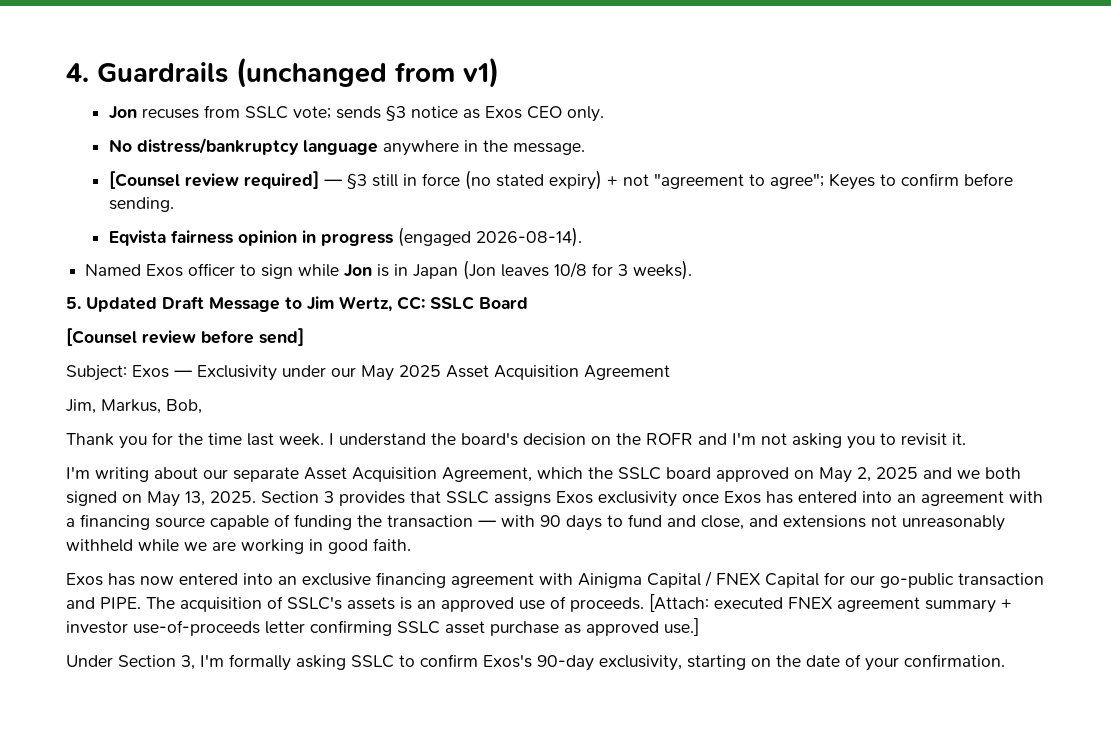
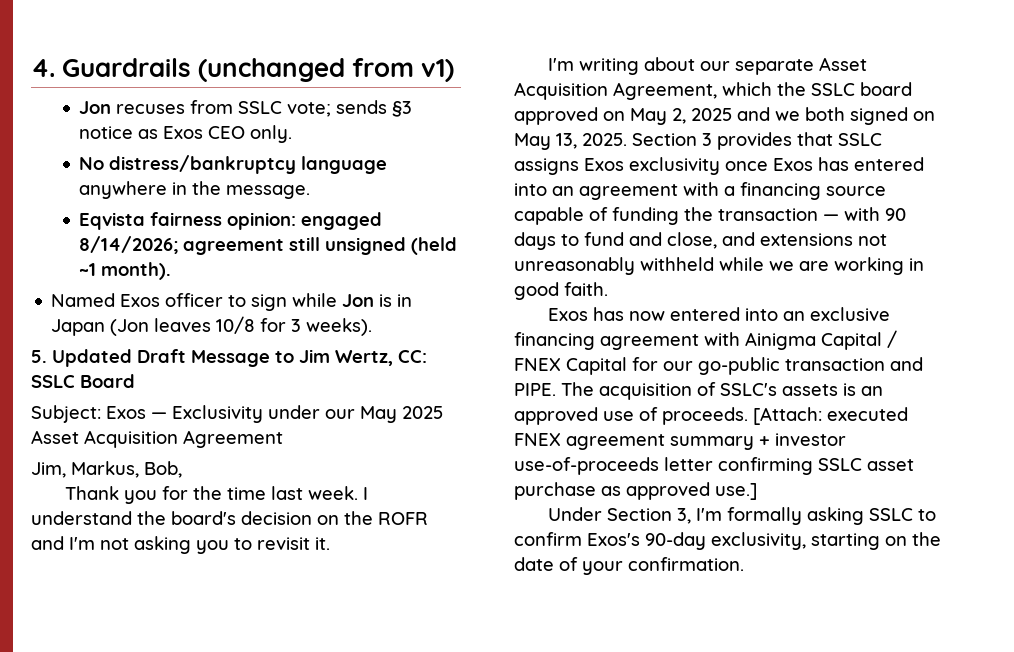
- [Counsel review required] — §3 still in force (no stated expiry) + not "agreement to agree"; Keyes to confirm before sending.
- Eqvista fairness opinion in progress (engaged 2026-08-14).
+ Eqvista fairness opinion: engaged 8/14/2026; agreement still unsigned (held ~1 month).
- [Counsel review before send]

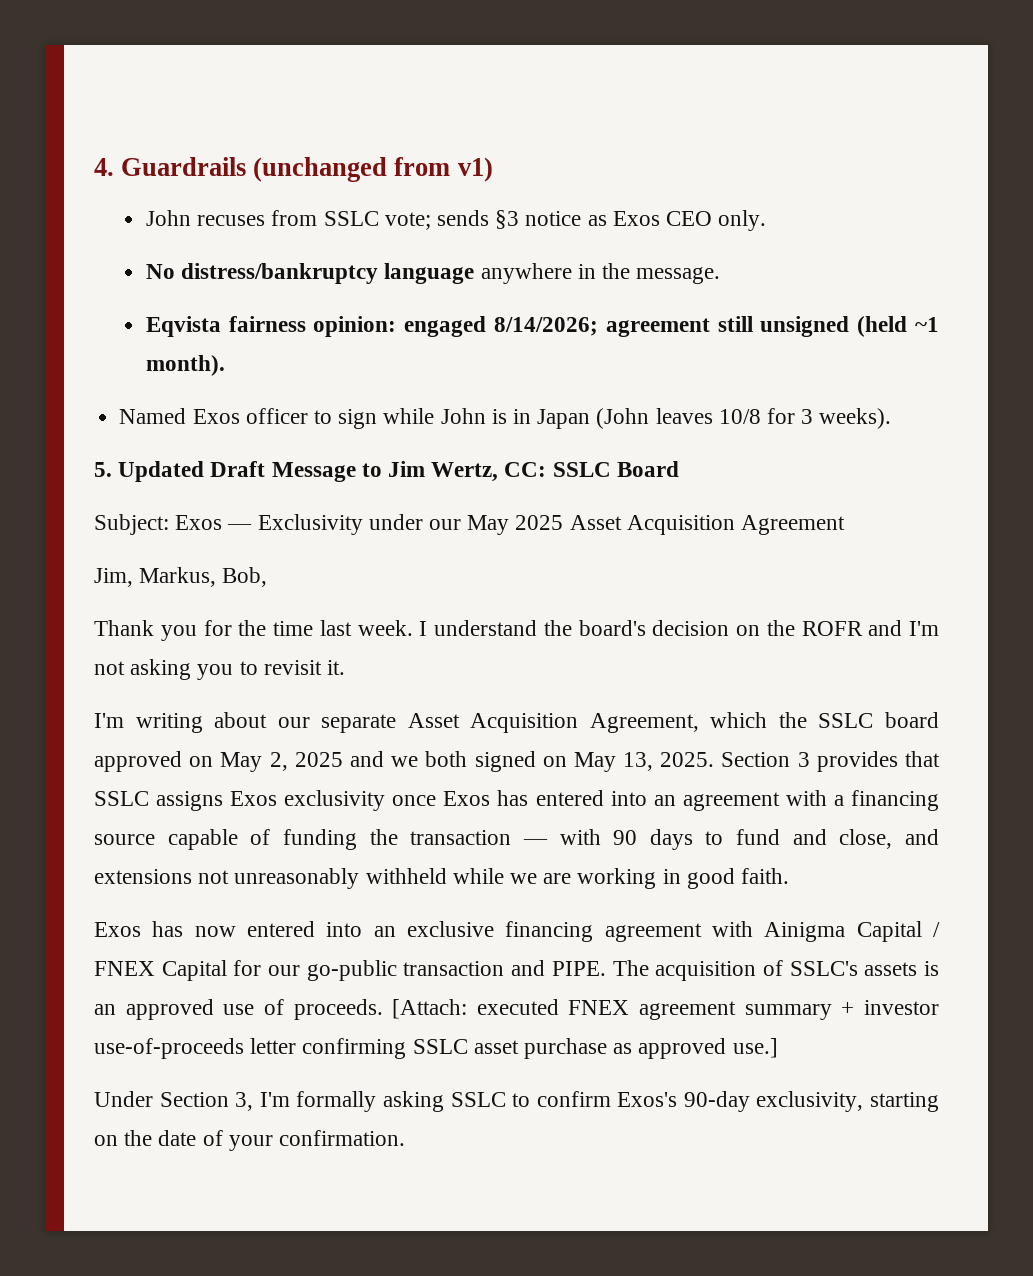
- Jon recuses from SSLC vote; sends §3 notice as Exos CEO only.
+ John recuses from SSLC vote; sends §3 notice as Exos CEO only.
- Named Exos officer to sign while Jon is in Japan (Jon leaves 10/8 for 3 weeks).
+ Named Exos officer to sign while John is in Japan (John leaves 10/8 for 3 weeks).

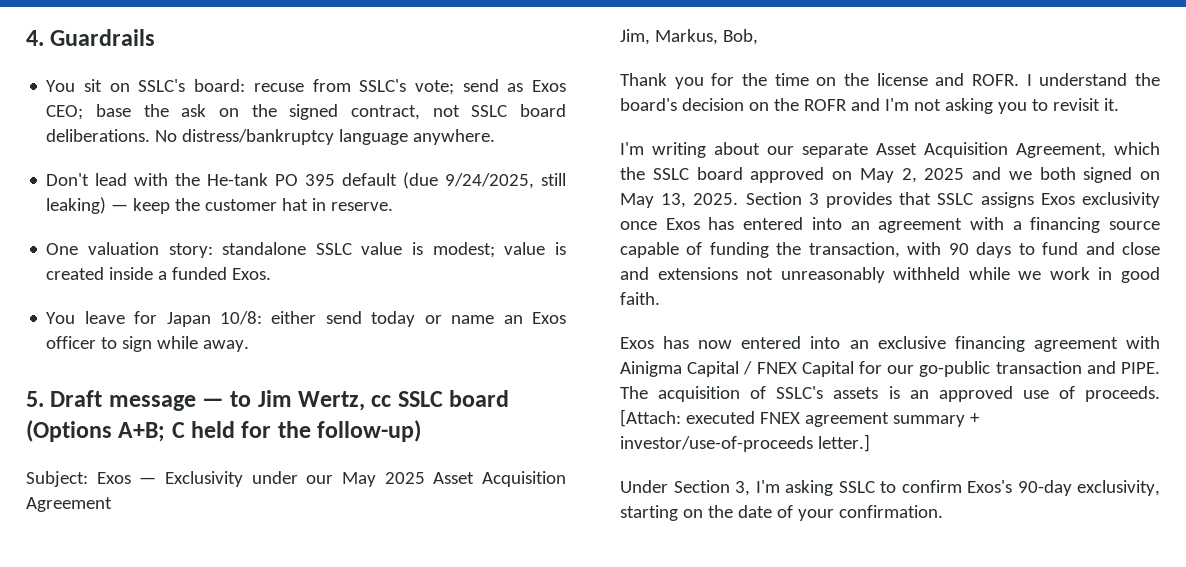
- 4. Guardrails (unchanged from v1)
- John recuses from SSLC vote; sends §3 notice as Exos CEO only.
- No distress/bankruptcy language anywhere in the message.
- Eqvista fairness opinion: engaged 8/14/2026; agreement still unsigned (held ~1 month).
- Named Exos officer to sign while John is in Japan (John leaves 10/8 for 3 weeks).
- 5. Updated Draft Message to Jim Wertz, CC: SSLC Board
+ 4. Guardrails
+ You sit on SSLC's board: recuse from SSLC's vote; send as Exos CEO; base the ask on the signed contract, not SSLC board deliberations. No distress/bankruptcy language anywhere.
+ Don't lead with the He-tank PO 395 default (due 9/24/2025, still leaking) — keep the customer hat in reserve.
+ One valuation story: standalone SSLC value is modest; value is created inside a funded Exos.
+ You leave for Japan 10/8: either send today or name an Exos officer to sign while away.
+ 5. Draft message — to Jim Wertz, cc SSLC board (Options A+B; C held for the follow-up)
- Thank you for the time last week.
+ Thank you for the time on the license and ROFR.
- Section 3 provides that SSLC assigns Exos exclusivity once Exos has entered into an agreement with a financing source capable of funding the transaction — with 90 days to fund and close, and extensions not unreasonably withheld while we are working in good faith.
+ Section 3 provides that SSLC assigns Exos exclusivity once Exos has entered into an agreement with a financing source capable of funding the transaction, with 90 days to fund and close and extensions not unreasonably withheld while we work in good faith.
- [Attach: executed FNEX agreement summary + investor use-of-proceeds letter confirming SSLC asset purchase as approved use.]
+ [Attach: executed FNEX agreement summary + investor/use-of-proceeds letter.]
- Under Section 3, I'm formally asking SSLC to confirm Exos's 90-day exclusivity, starting on the date of your confirmation.
+ Under Section 3, I'm asking SSLC to confirm Exos's 90-day exclusivity, starting on the date of your confirmation.

